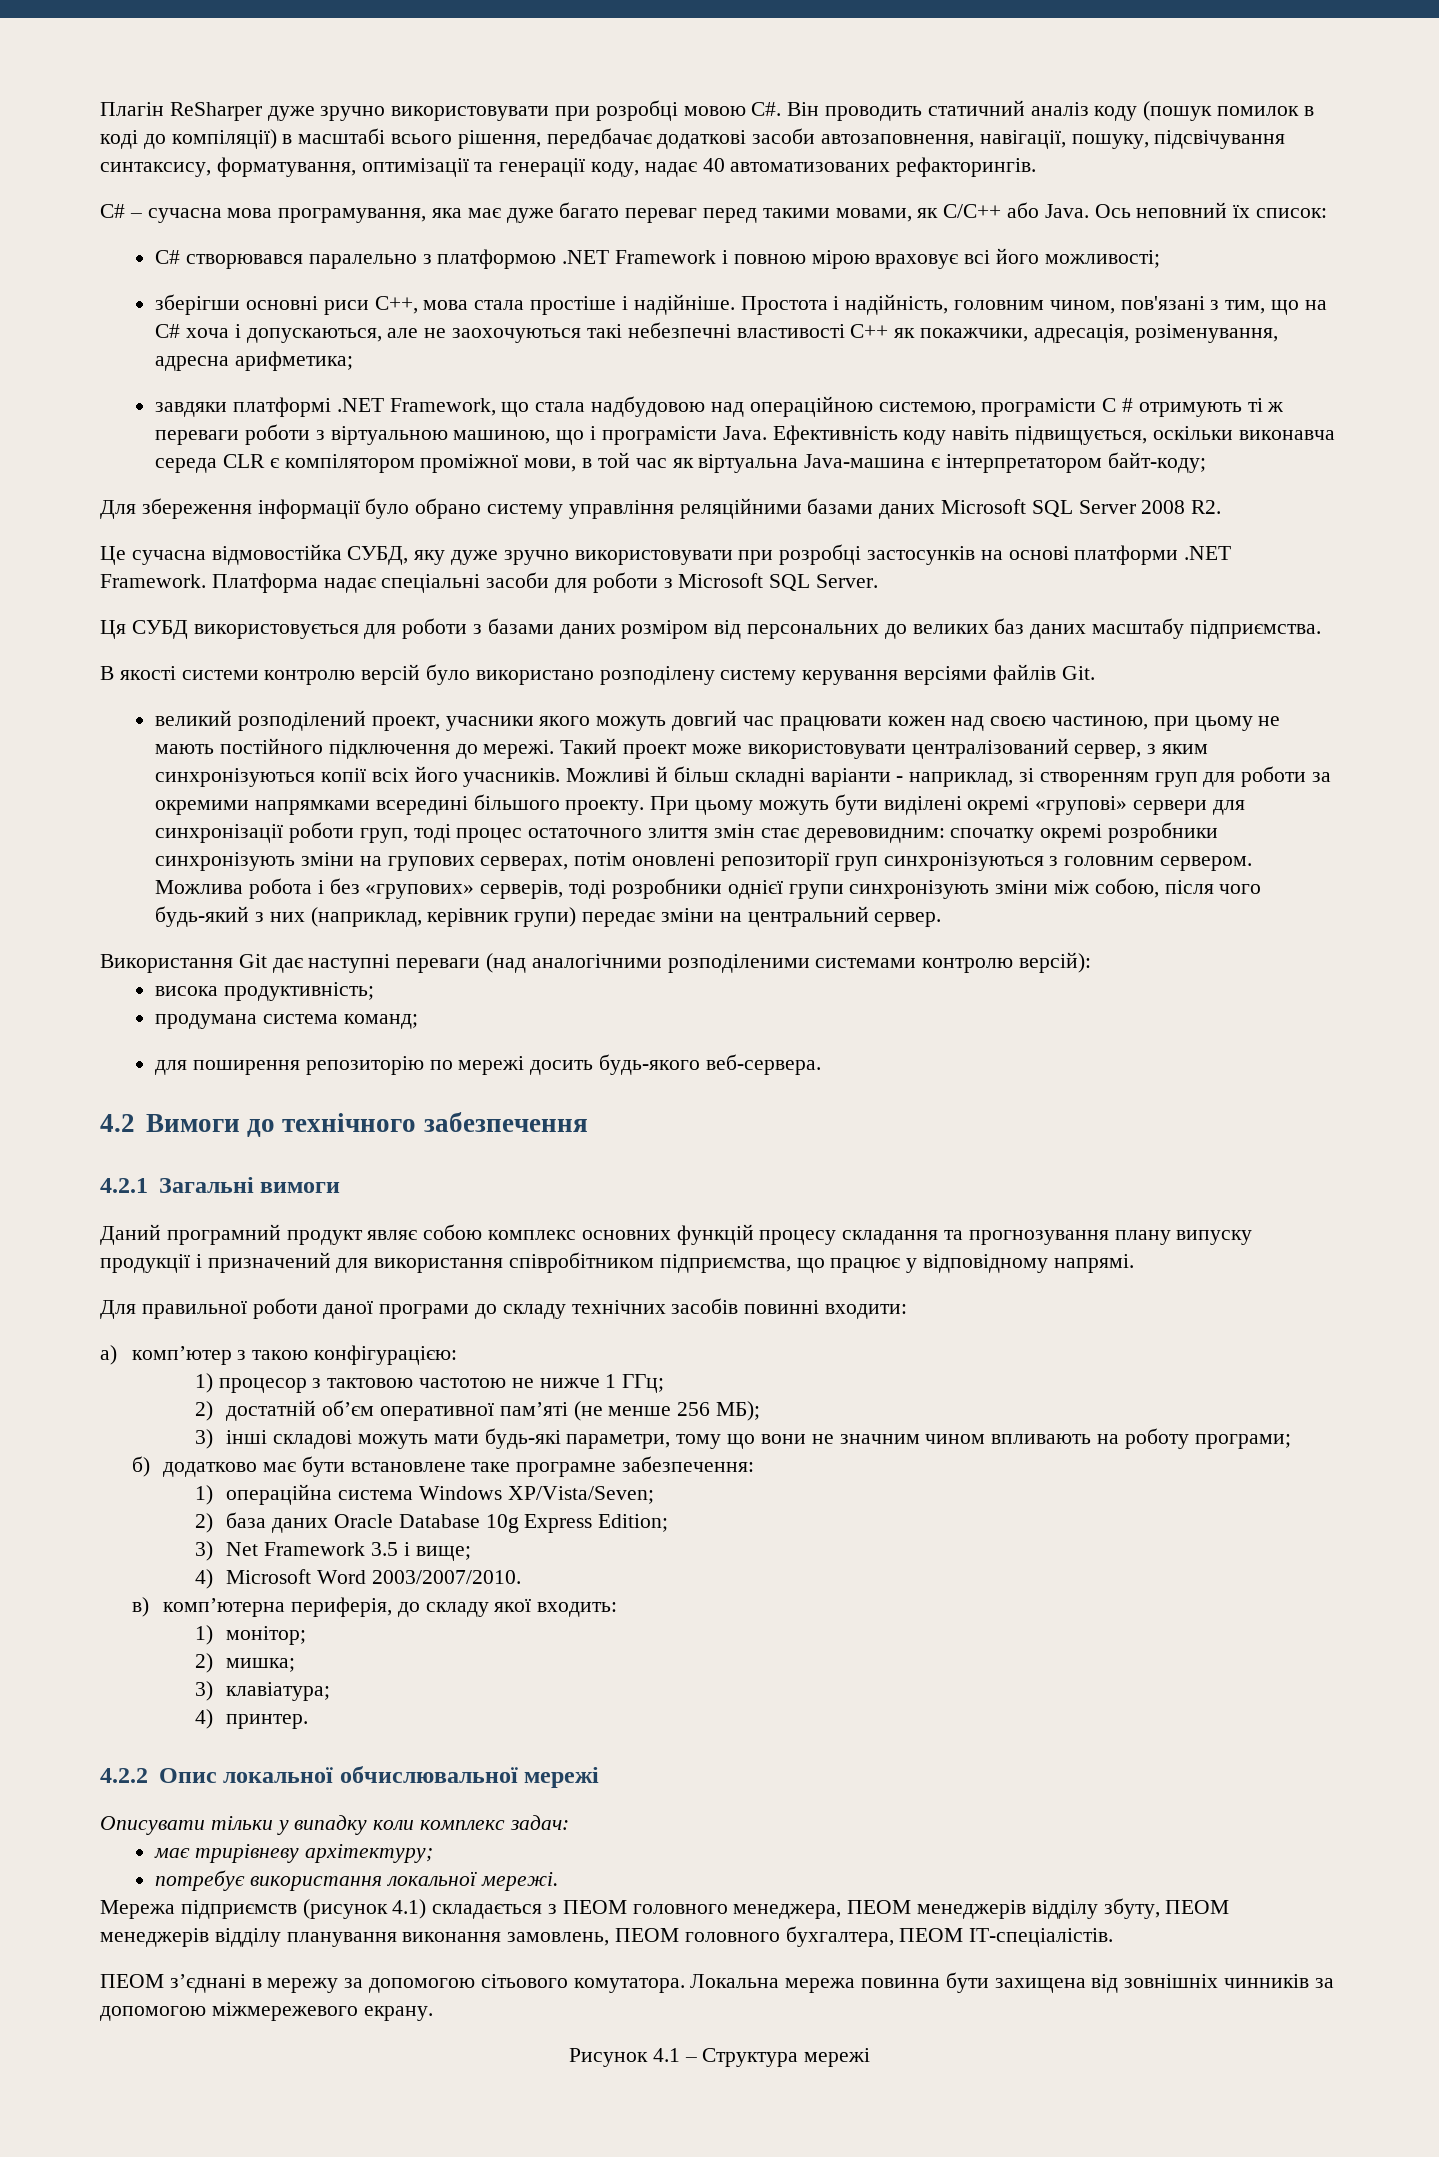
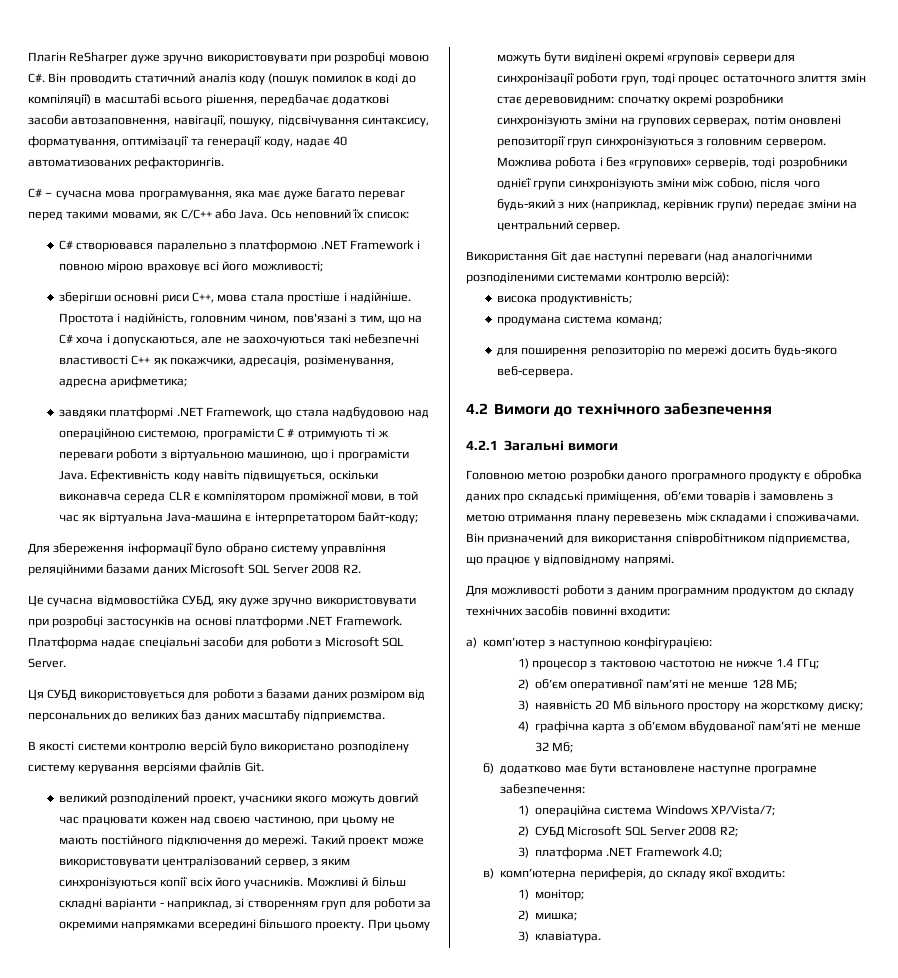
- Даний програмний продукт являє собою комплекс основних функцій процесу складання та прогнозування плану випуску продукції і призначений для використання співробітником підприємства, що працює у відповідному напрямі.
+ Головною метою розробки даного програмного продукту є обробка даних про складські приміщення, об’єми товарів і замовлень з метою отримання плану перевезень між складами і споживачами. Він призначений для використання співробітником підприємства, що працює у відповідному напрямі.
- Для правильної роботи даної програми до складу технічних засобів повинні входити:
+ Для можливості роботи з даним програмним продуктом до складу технічних засобів повинні входити:
- а) комп’ютер з такою конфігурацією:
+ а) комп’ютер з наступною конфігурацією:
- 1) процесор з тактовою частотою не нижче 1 ГГц;
+ 1) процесор з тактовою частотою не нижче 1.4 ГГц;
- 2) достатній об’єм оперативної пам’яті (не менше 256 МБ);
- 3) інші складові можуть мати будь-які параметри, тому що вони не значним чином впливають на роботу програми;
+ 2) об’єм оперативної пам’яті не менше 128 МБ;
+ 3) наявність 20 Мб вільного простору на жорсткому диску;
+ 4) графічна карта з об’ємом вбудованої пам’яті не менше 32 Мб;
- б) додатково має бути встановлене таке програмне забезпечення:
+ б) додатково має бути встановлене наступне програмне забезпечення:
- 1) операційна система Windows XP/Vista/Seven;
- 2) база даних Oracle Database 10g Express Edition;
- 3) Net Framework 3.5 і вище;
- 4) Microsoft Word 2003/2007/2010.
+ 1) операційна система Windows XP/Vista/7;
+ 2) СУБД Microsoft SQL Server 2008 R2;
+ 3) платформа .NET Framework 4.0;
- 3) клавіатура;
- 4) принтер.
- 4.2.2 Опис локальної обчислювальної мережі
- Описувати тільки у випадку коли комплекс задач:
- має трирівневу архітектуру;
- потребує використання локальної мережі.
- Мережа підприємств (рисунок 4.1) складається з ПЕОМ головного менеджера, ПЕОМ менеджерів відділу збуту, ПЕОМ менеджерів відділу планування виконання замовлень, ПЕОМ головного бухгалтера, ПЕОМ IT-спеціалістів.
- ПЕОМ з’єднані в мережу за допомогою сітьового комутатора. Локальна мережа повинна бути захищена від зовнішніх чинників за допомогою міжмережевого екрану.
- Рисунок 4.1 – Структура мережі
+ 3) клавіатура.

